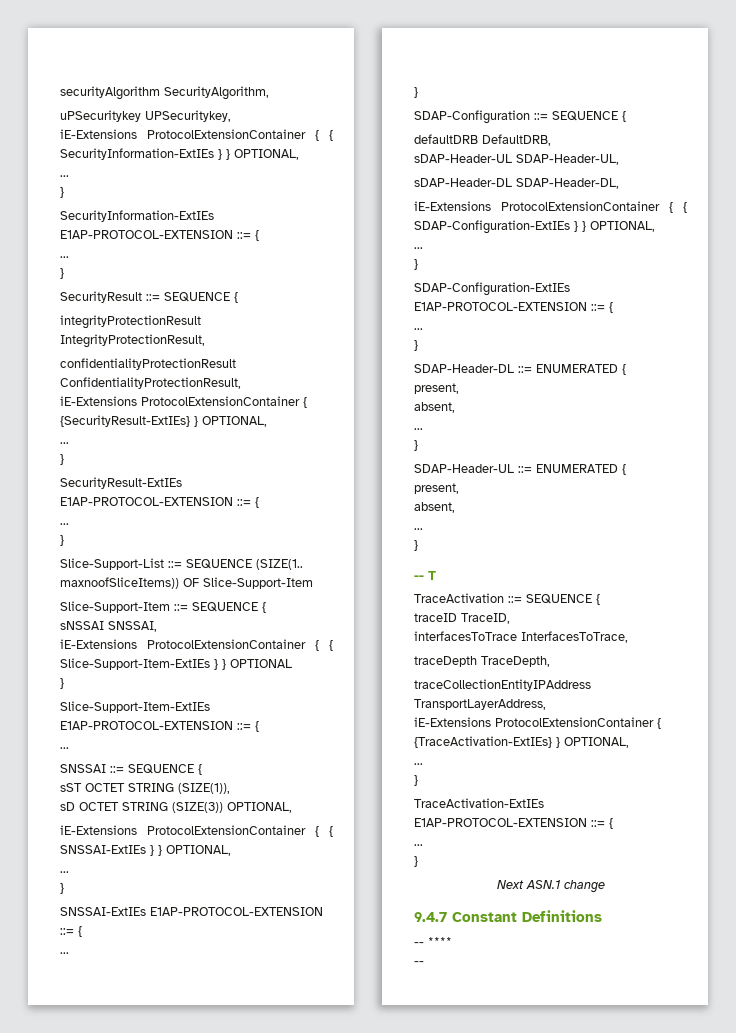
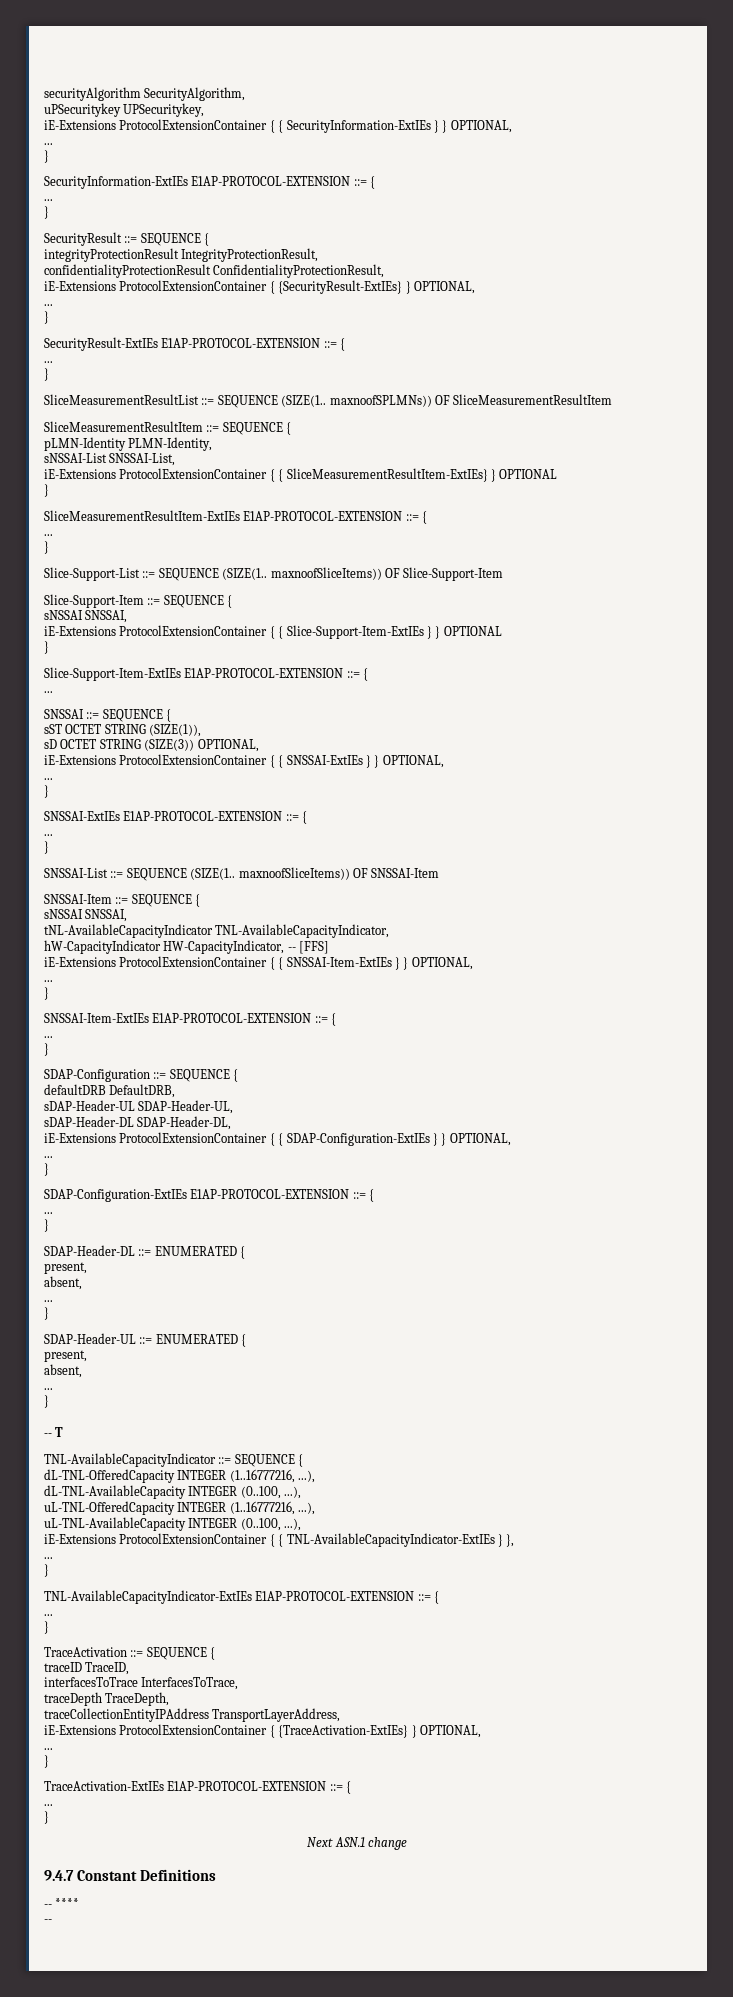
+ SliceMeasurementResultList ::= SEQUENCE (SIZE(1.. maxnoofSPLMNs)) OF SliceMeasurementResultItem
+ SliceMeasurementResultItem ::= SEQUENCE {
+ pLMN-Identity PLMN-Identity,
+ sNSSAI-List SNSSAI-List,
+ iE-Extensions ProtocolExtensionContainer { { SliceMeasurementResultItem-ExtIEs} } OPTIONAL
+ }
+ SliceMeasurementResultItem-ExtIEs E1AP-PROTOCOL-EXTENSION ::= {
+ ...
+ }
+ SNSSAI-List ::= SEQUENCE (SIZE(1.. maxnoofSliceItems)) OF SNSSAI-Item
+ SNSSAI-Item ::= SEQUENCE {
+ sNSSAI SNSSAI,
+ tNL-AvailableCapacityIndicator TNL-AvailableCapacityIndicator,
+ hW-CapacityIndicator HW-CapacityIndicator, -- [FFS]
+ iE-Extensions ProtocolExtensionContainer { { SNSSAI-Item-ExtIEs } } OPTIONAL,
+ ...
+ }
+ SNSSAI-Item-ExtIEs E1AP-PROTOCOL-EXTENSION ::= {
+ ...
+ }
+ TNL-AvailableCapacityIndicator ::= SEQUENCE {
+ dL-TNL-OfferedCapacity INTEGER (1..16777216, ...),
+ dL-TNL-AvailableCapacity INTEGER (0..100, ...),
+ uL-TNL-OfferedCapacity INTEGER (1..16777216, ...),
+ uL-TNL-AvailableCapacity INTEGER (0..100, ...),
+ iE-Extensions ProtocolExtensionContainer { { TNL-AvailableCapacityIndicator-ExtIEs } },
+ ...
+ }
+ TNL-AvailableCapacityIndicator-ExtIEs E1AP-PROTOCOL-EXTENSION ::= {
+ ...
+ }

